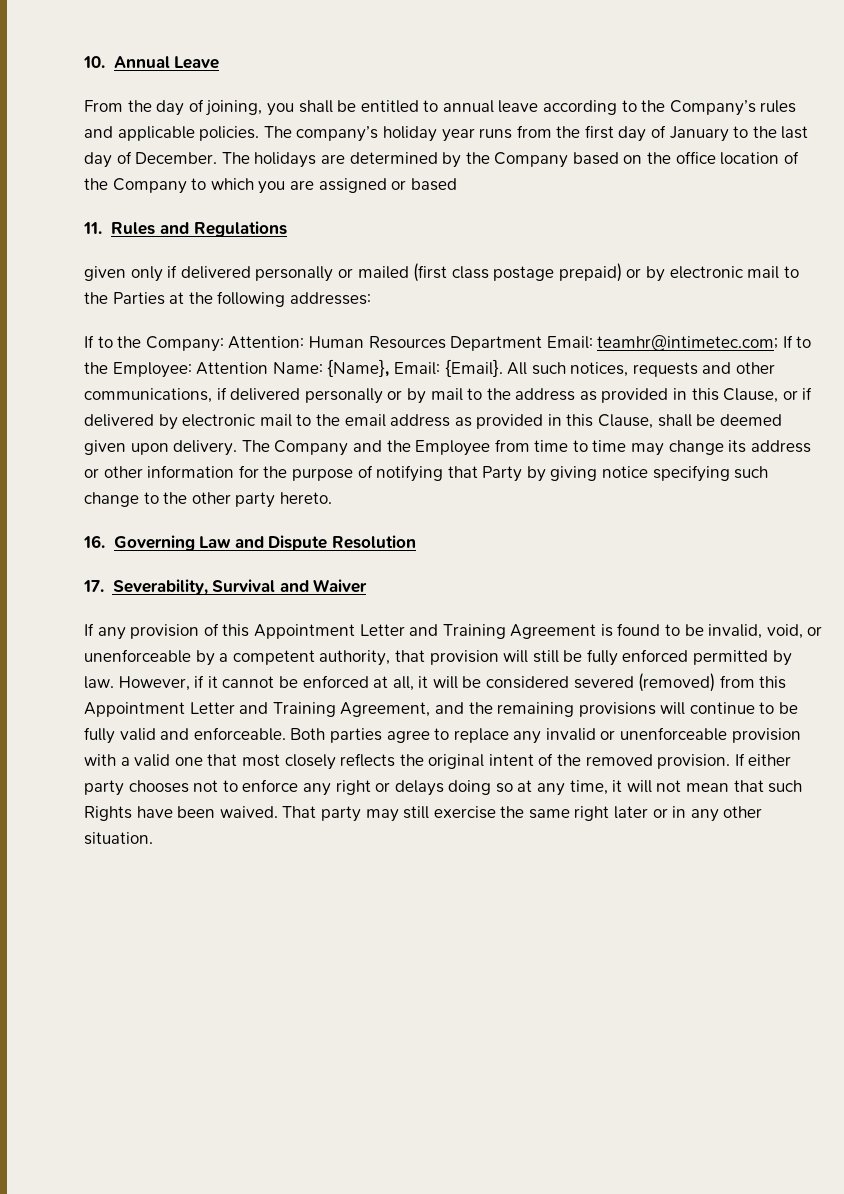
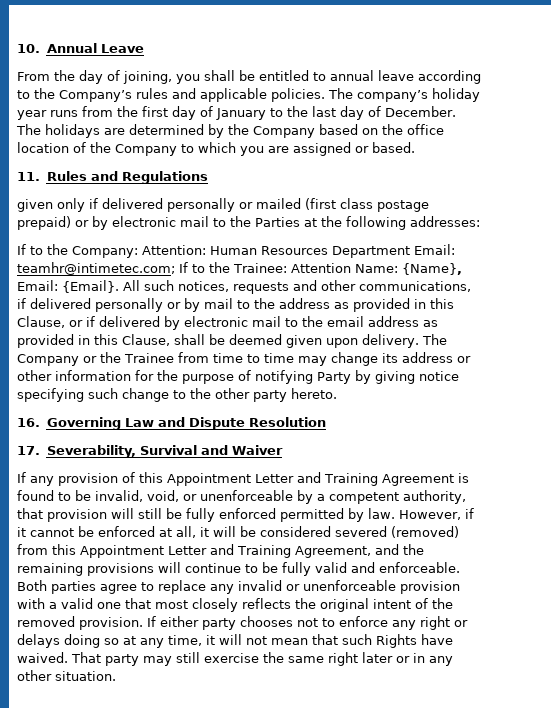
- The holidays are determined by the Company based on the office location of the Company to which you are assigned or based
+ The holidays are determined by the Company based on the office location of the Company to which you are assigned or based.
- If to the Company: Attention: Human Resources Department Email: teamhr@intimetec.com; If to the Employee: Attention Name: {Name}, Email: {Email}.
+ If to the Company: Attention: Human Resources Department Email: teamhr@intimetec.com; If to the Trainee: Attention Name: {Name}, Email: {Email}.
- The Company and the Employee from time to time may change its address or other information for the purpose of notifying that Party by giving notice specifying such change to the other party hereto.
+ The Company or the Trainee from time to time may change its address or other information for the purpose of notifying Party by giving notice specifying such change to the other party hereto.
- If either party chooses not to enforce any right or delays doing so at any time, it will not mean that such Rights have been waived.
+ If either party chooses not to enforce any right or delays doing so at any time, it will not mean that such Rights have waived.

